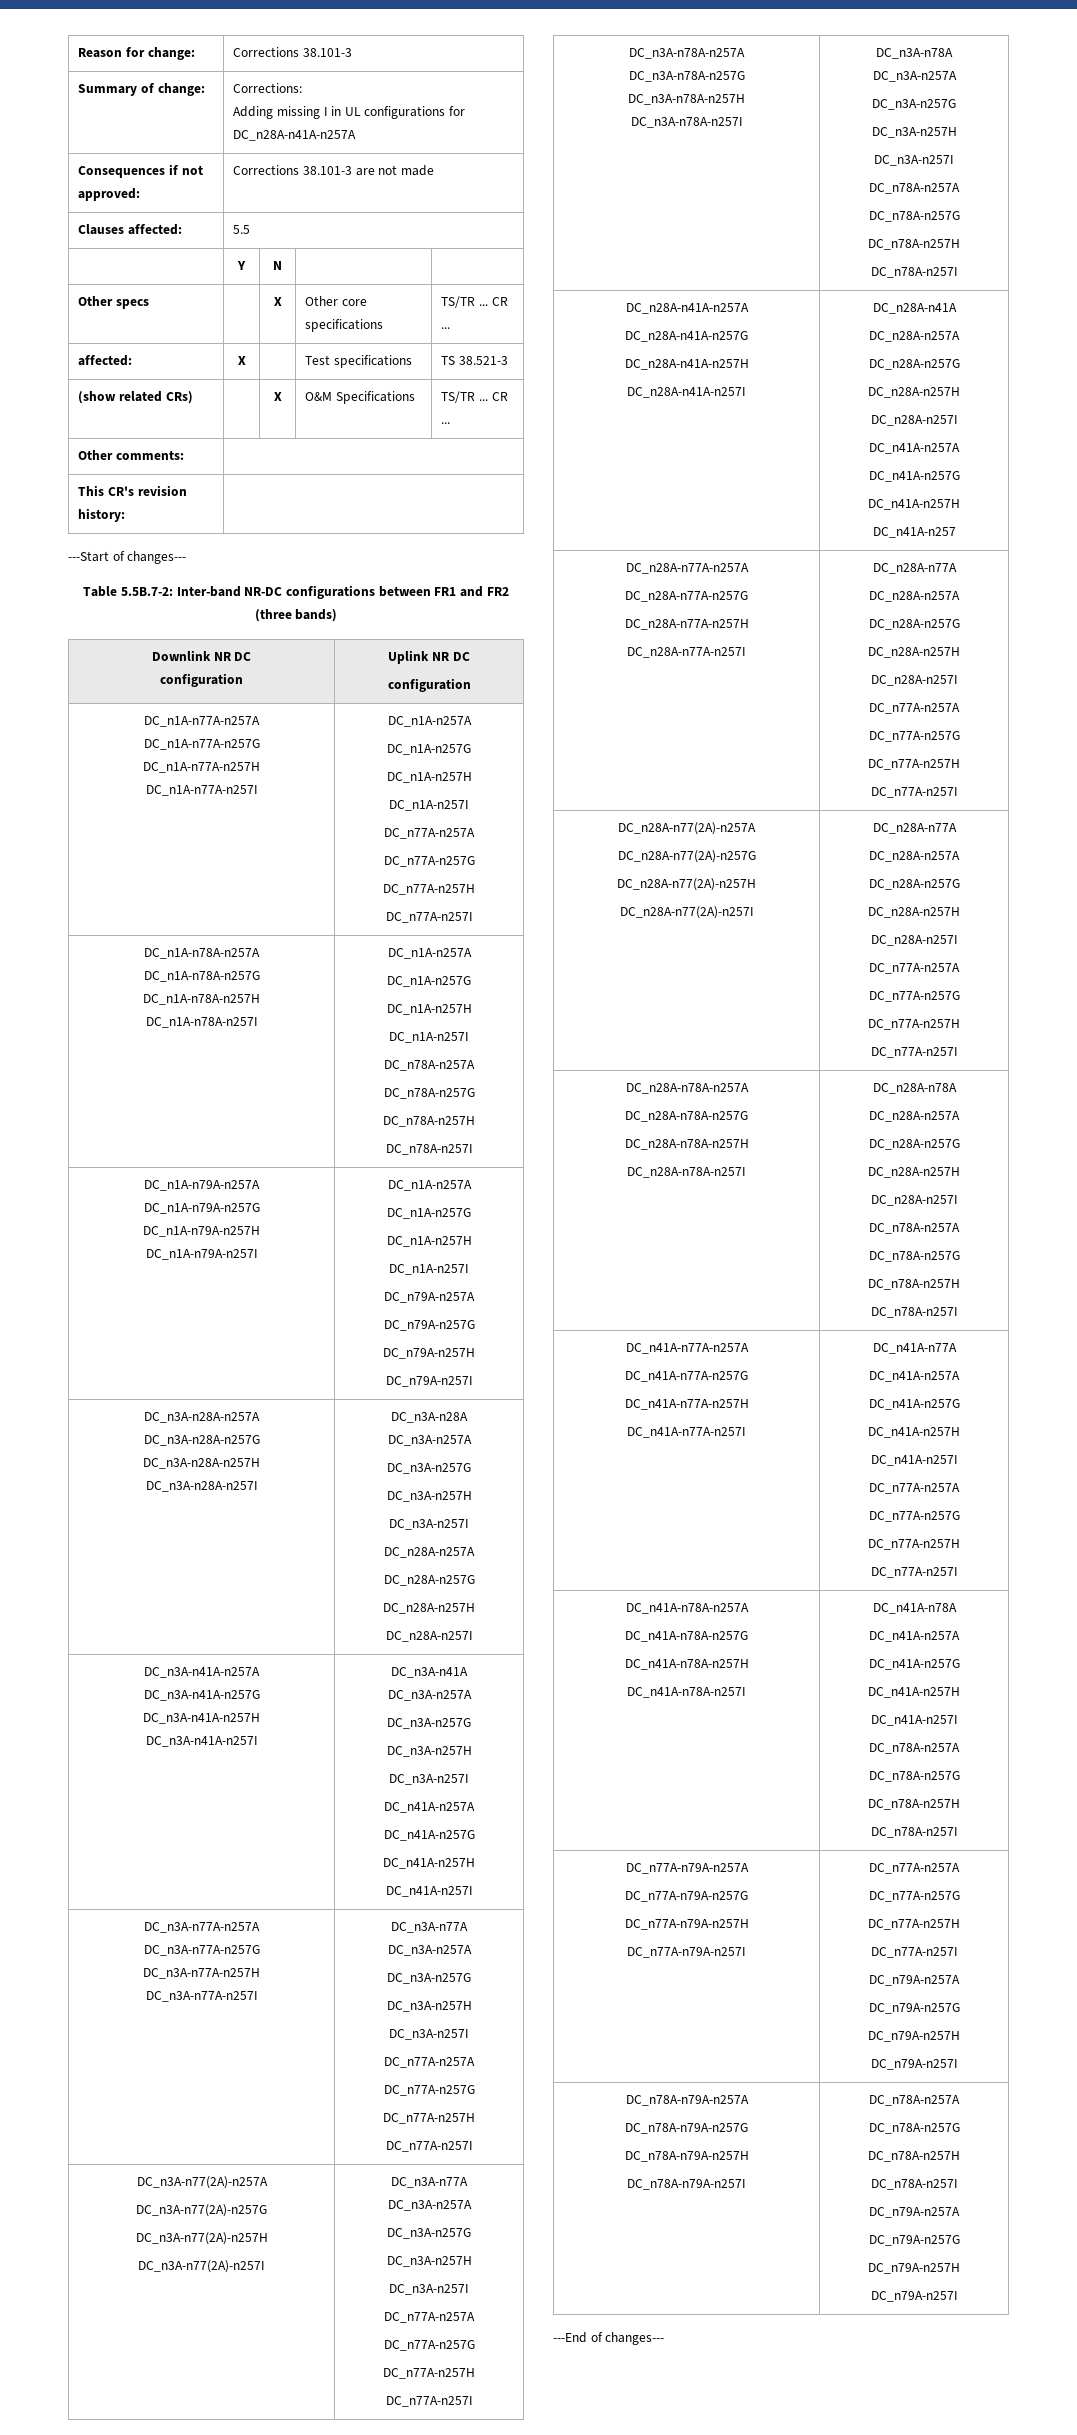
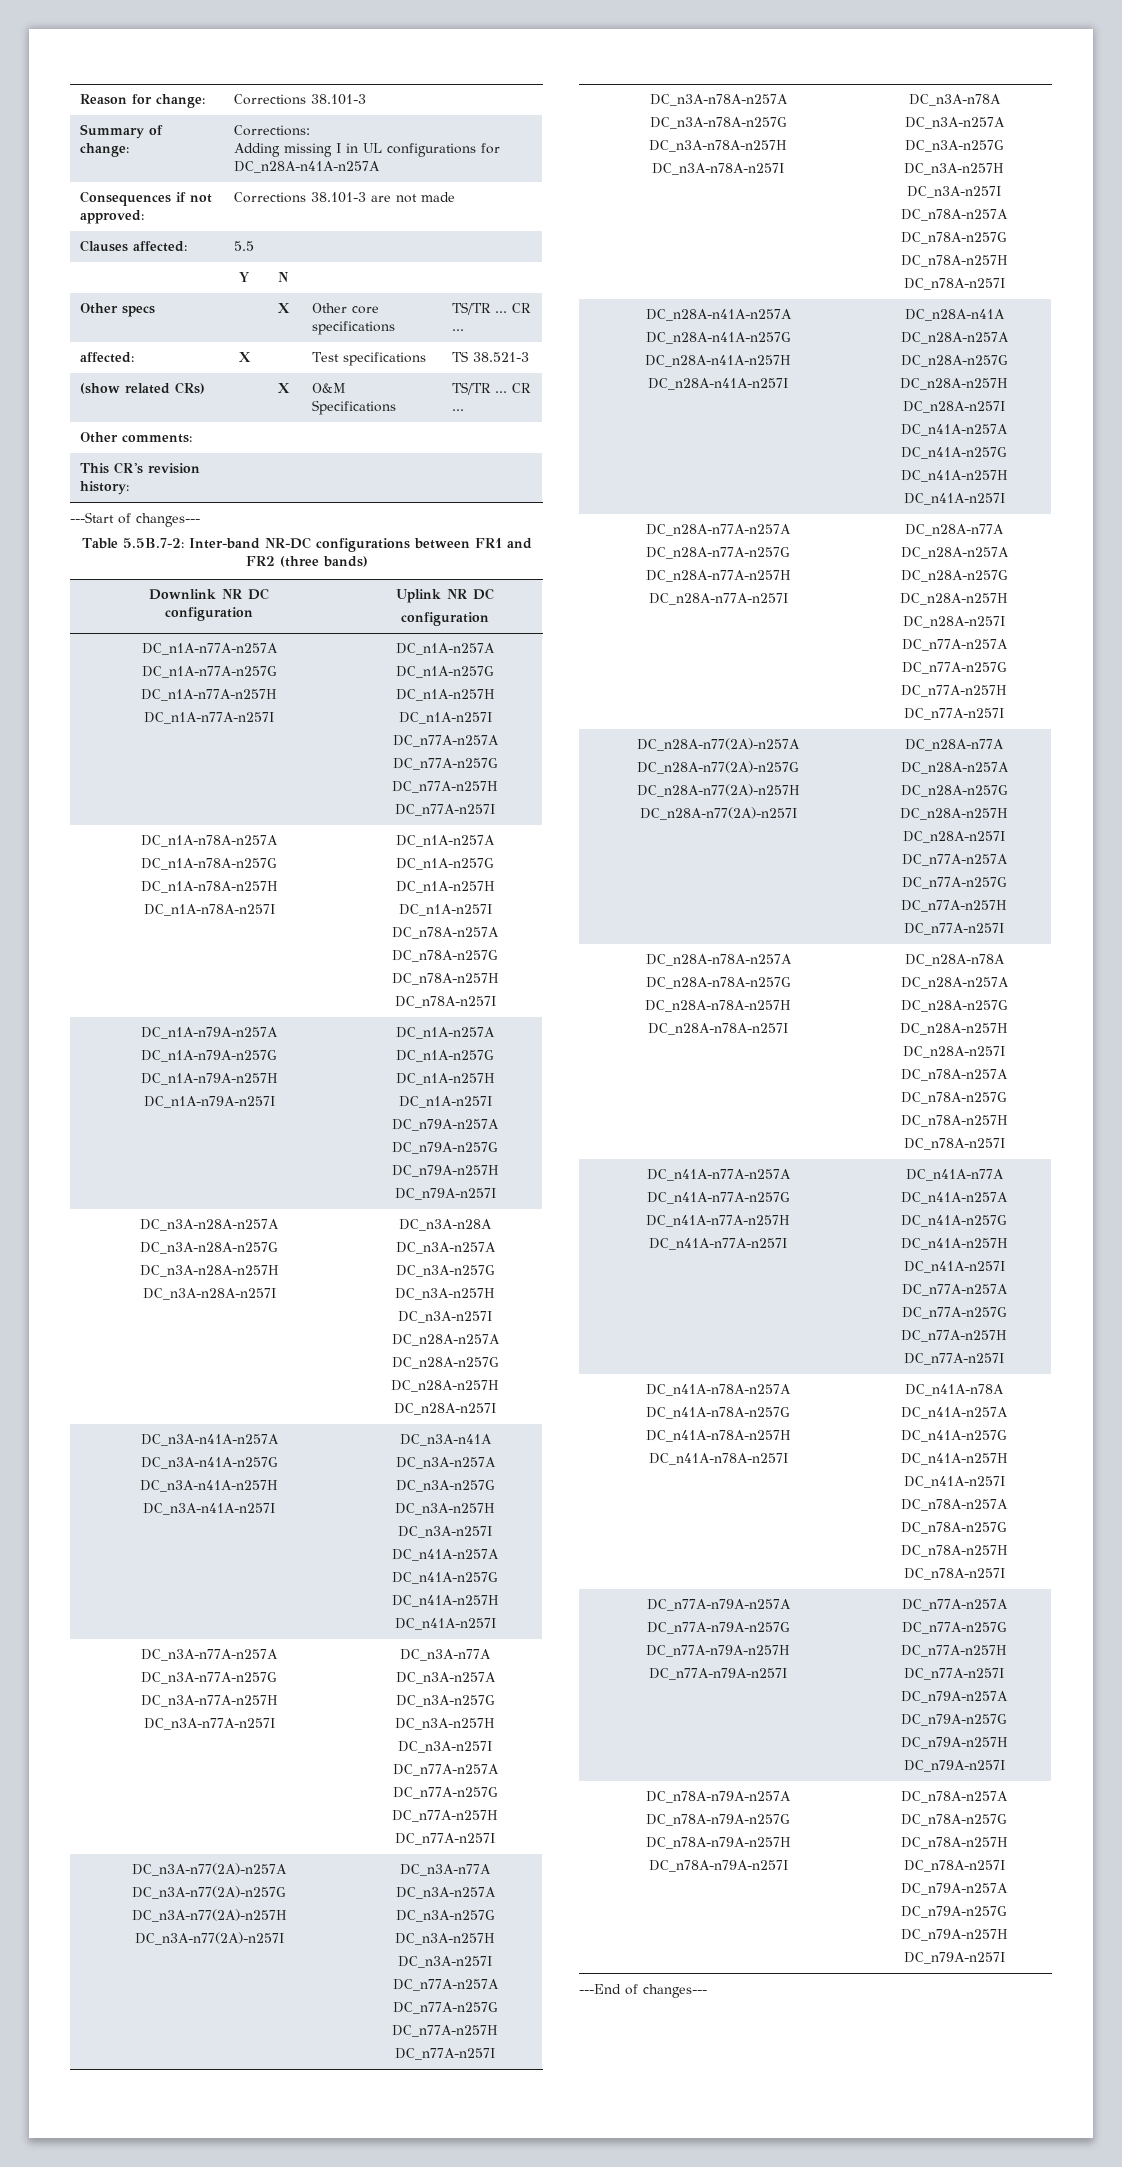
  DC_n3A-n78A-n257A
  DC_n3A-n78A-n257G
  DC_n3A-n78A-n257H
  DC_n3A-n78A-n257I | DC_n3A-n78A
  DC_n3A-n257A
  DC_n3A-n257G
  DC_n3A-n257H
  DC_n3A-n257I
  DC_n78A-n257A
  DC_n78A-n257G
  DC_n78A-n257H
  DC_n78A-n257I
  DC_n28A-n41A-n257A
  DC_n28A-n41A-n257G
  DC_n28A-n41A-n257H
  DC_n28A-n41A-n257I | DC_n28A-n41A
  DC_n28A-n257A
  DC_n28A-n257G
  DC_n28A-n257H
  DC_n28A-n257I
  DC_n41A-n257A
  DC_n41A-n257G
  DC_n41A-n257H
- DC_n41A-n257
+ DC_n41A-n257I

